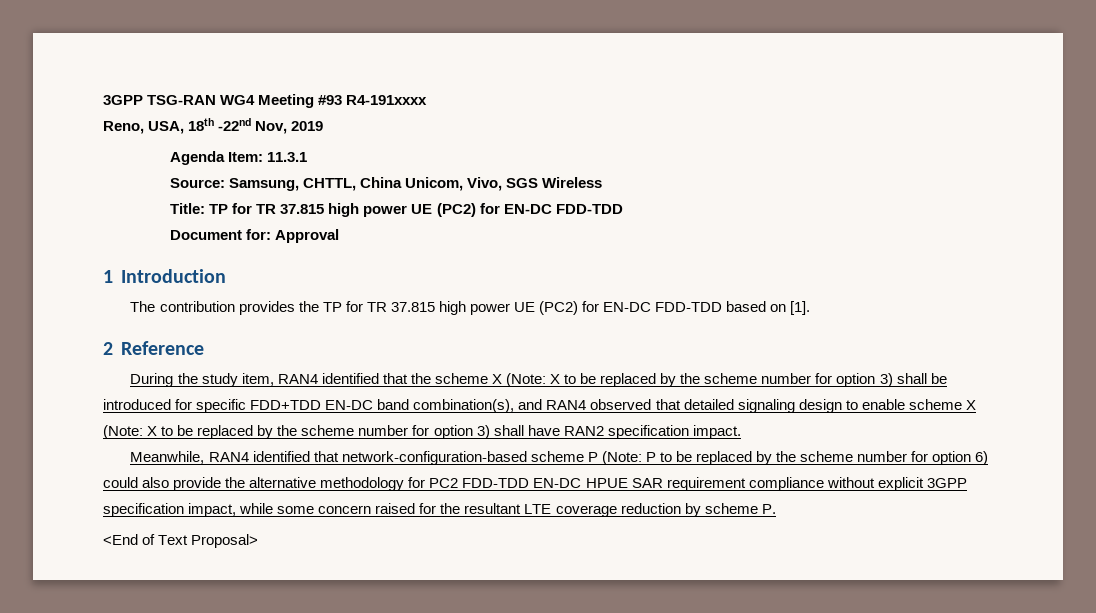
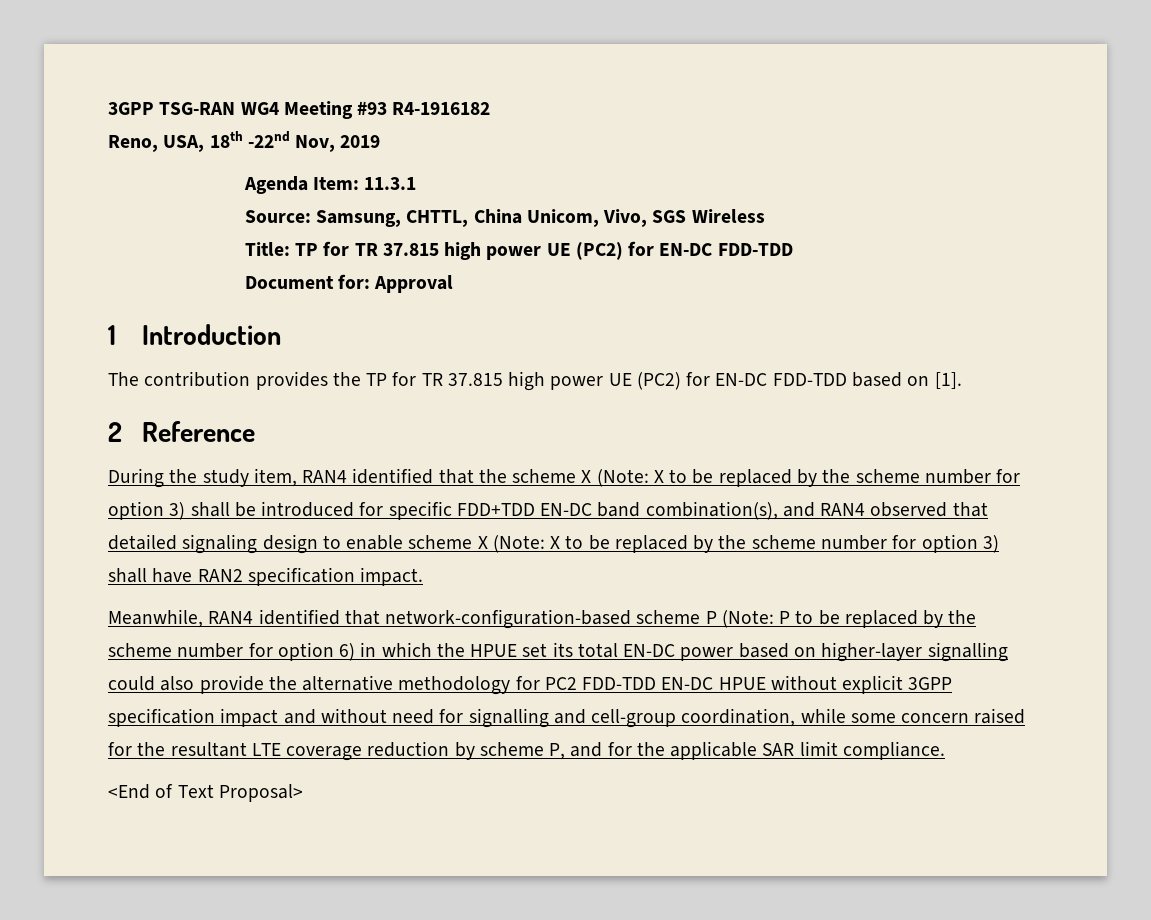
- 3GPP TSG-RAN WG4 Meeting #93 R4-191xxxx
+ 3GPP TSG-RAN WG4 Meeting #93 R4-1916182
- Meanwhile, RAN4 identified that network-configuration-based scheme P (Note: P to be replaced by the scheme number for option 6) could also provide the alternative methodology for PC2 FDD-TDD EN-DC HPUE SAR requirement compliance without explicit 3GPP specification impact, while some concern raised for the resultant LTE coverage reduction by scheme P.
+ Meanwhile, RAN4 identified that network-configuration-based scheme P (Note: P to be replaced by the scheme number for option 6) in which the HPUE set its total EN-DC power based on higher-layer signalling could also provide the alternative methodology for PC2 FDD-TDD EN-DC HPUE without explicit 3GPP specification impact and without need for signalling and cell-group coordination, while some concern raised for the resultant LTE coverage reduction by scheme P, and for the applicable SAR limit compliance.

